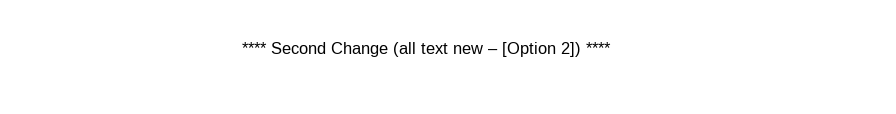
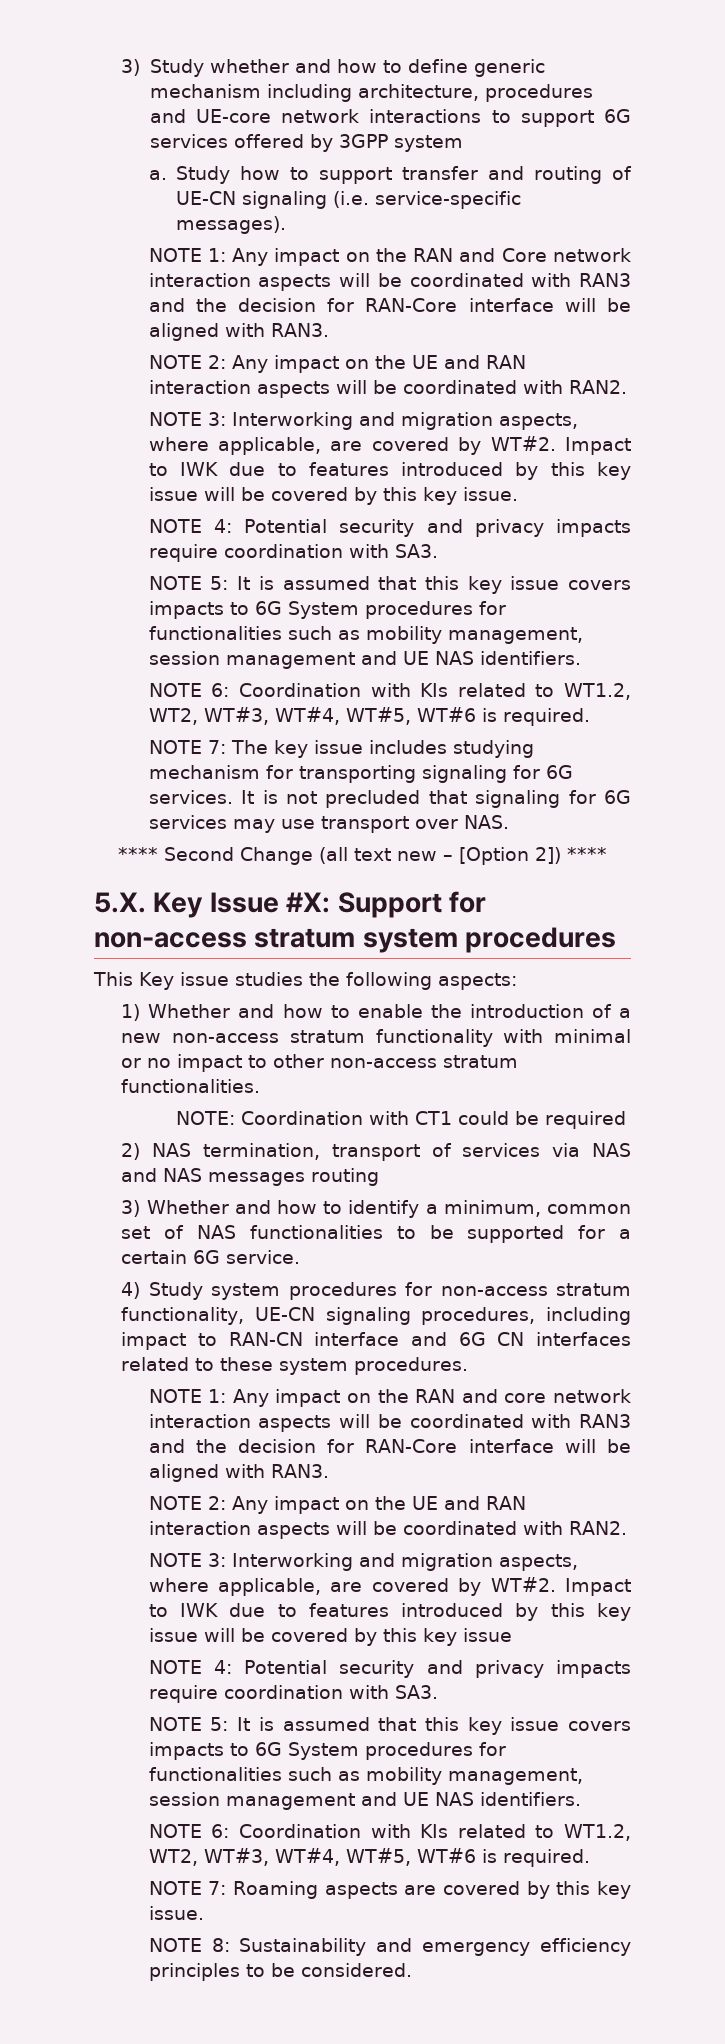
+ 3) Study whether and how to define generic mechanism including architecture, procedures and UE-core network interactions to support 6G services offered by 3GPP system
+ a. Study how to support transfer and routing of UE-CN signaling (i.e. service-specific messages).
+ NOTE 1: Any impact on the RAN and Core network interaction aspects will be coordinated with RAN3 and the decision for RAN-Core interface will be aligned with RAN3.
+ NOTE 2: Any impact on the UE and RAN interaction aspects will be coordinated with RAN2.
+ NOTE 3: Interworking and migration aspects, where applicable, are covered by WT#2. Impact to IWK due to features introduced by this key issue will be covered by this key issue.
+ NOTE 4: Potential security and privacy impacts require coordination with SA3.
+ NOTE 5: It is assumed that this key issue covers impacts to 6G System procedures for functionalities such as mobility management, session management and UE NAS identifiers.
+ NOTE 6: Coordination with KIs related to WT1.2, WT2, WT#3, WT#4, WT#5, WT#6 is required.
+ NOTE 7: The key issue includes studying mechanism for transporting signaling for 6G services. It is not precluded that signaling for 6G services may use transport over NAS.
+ 5.X. Key Issue #X: Support for non-access stratum system procedures
+ This Key issue studies the following aspects:
+ 1) Whether and how to enable the introduction of a new non-access stratum functionality with minimal or no impact to other non-access stratum functionalities.
+ NOTE: Coordination with CT1 could be required
+ 2) NAS termination, transport of services via NAS and NAS messages routing
+ 3) Whether and how to identify a minimum, common set of NAS functionalities to be supported for a certain 6G service.
+ 4) Study system procedures for non-access stratum functionality, UE-CN signaling procedures, including impact to RAN-CN interface and 6G CN interfaces related to these system procedures.
+ NOTE 1: Any impact on the RAN and core network interaction aspects will be coordinated with RAN3 and the decision for RAN-Core interface will be aligned with RAN3.
+ NOTE 2: Any impact on the UE and RAN interaction aspects will be coordinated with RAN2.
+ NOTE 3: Interworking and migration aspects, where applicable, are covered by WT#2. Impact to IWK due to features introduced by this key issue will be covered by this key issue
+ NOTE 4: Potential security and privacy impacts require coordination with SA3.
+ NOTE 5: It is assumed that this key issue covers impacts to 6G System procedures for functionalities such as mobility management, session management and UE NAS identifiers.
+ NOTE 6: Coordination with KIs related to WT1.2, WT2, WT#3, WT#4, WT#5, WT#6 is required.
+ NOTE 7: Roaming aspects are covered by this key issue.
+ NOTE 8: Sustainability and emergency efficiency principles to be considered.

